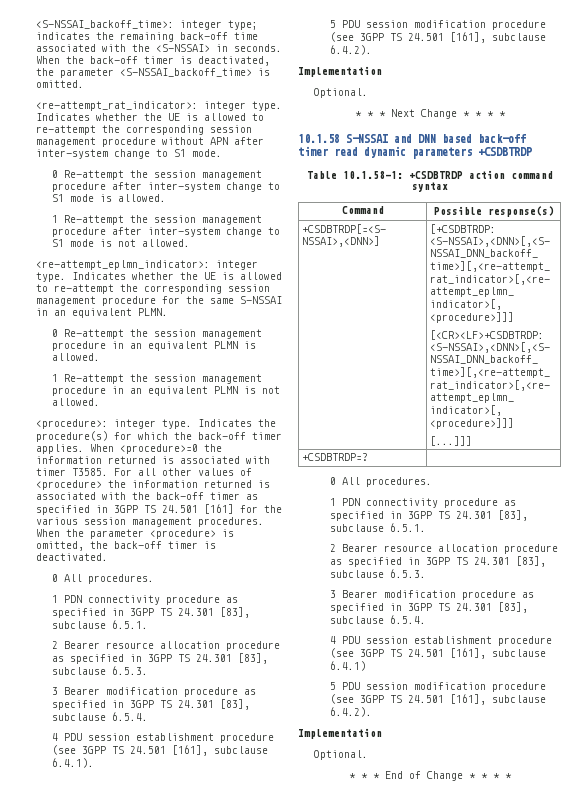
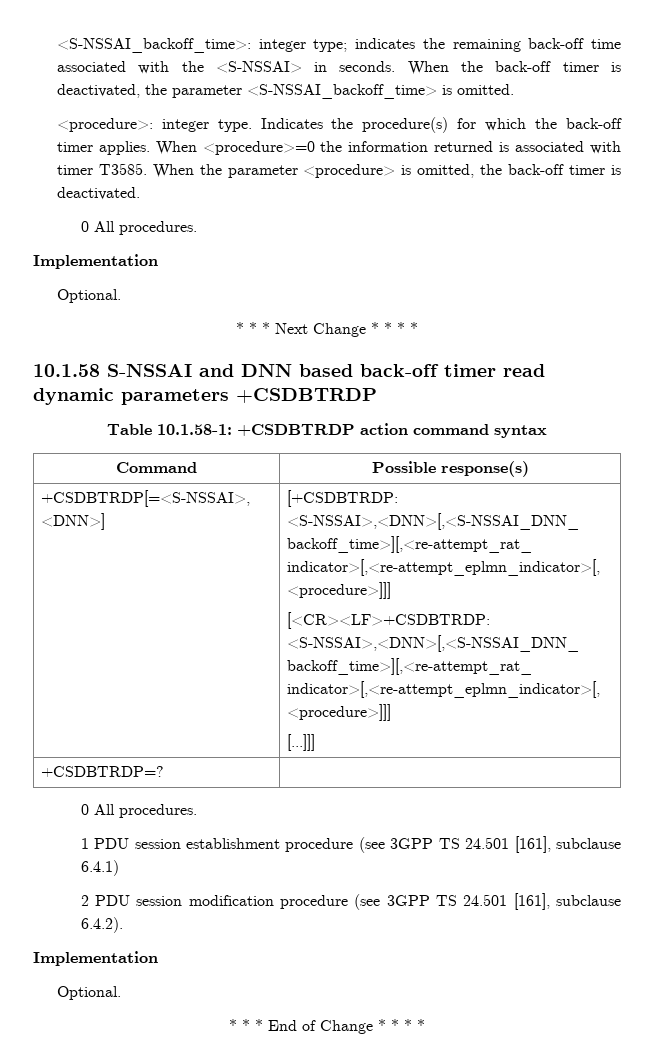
- <re-attempt_rat_indicator>: integer type. Indicates whether the UE is allowed to re-attempt the corresponding session management procedure without APN after inter-system change to S1 mode.
- 0 Re-attempt the session management procedure after inter-system change to S1 mode is allowed.
- 1 Re-attempt the session management procedure after inter-system change to S1 mode is not allowed.
- <re-attempt_eplmn_indicator>: integer type. Indicates whether the UE is allowed to re-attempt the corresponding session management procedure for the same S-NSSAI in an equivalent PLMN.
- 0 Re-attempt the session management procedure in an equivalent PLMN is allowed.
- 1 Re-attempt the session management procedure in an equivalent PLMN is not allowed.
- For all other values of <procedure> the information returned is associated with the back-off timer as specified in 3GPP TS 24.501 [161] for the various session management procedures.
  When the parameter <procedure> is omitted, the back-off timer is deactivated.
  0 All procedures.
- 1 PDN connectivity procedure as specified in 3GPP TS 24.301 [83], subclause 6.5.1.
- 2 Bearer resource allocation procedure as specified in 3GPP TS 24.301 [83], subclause 6.5.3.
- 3 Bearer modification procedure as specified in 3GPP TS 24.301 [83], subclause 6.5.4.
- 4 PDU session establishment procedure (see 3GPP TS 24.501 [161], subclause 6.4.1).
- 5 PDU session modification procedure (see 3GPP TS 24.501 [161], subclause 6.4.2).
  +CSDBTRDP=? |
  0 All procedures.
- 1 PDN connectivity procedure as specified in 3GPP TS 24.301 [83], subclause 6.5.1.
- 2 Bearer resource allocation procedure as specified in 3GPP TS 24.301 [83], subclause 6.5.3.
- 3 Bearer modification procedure as specified in 3GPP TS 24.301 [83], subclause 6.5.4.
- 4 PDU session establishment procedure (see 3GPP TS 24.501 [161], subclause 6.4.1)
- 5 PDU session modification procedure (see 3GPP TS 24.501 [161], subclause 6.4.2).
+ 1 PDU session establishment procedure (see 3GPP TS 24.501 [161], subclause 6.4.1)
+ 2 PDU session modification procedure (see 3GPP TS 24.501 [161], subclause 6.4.2).

